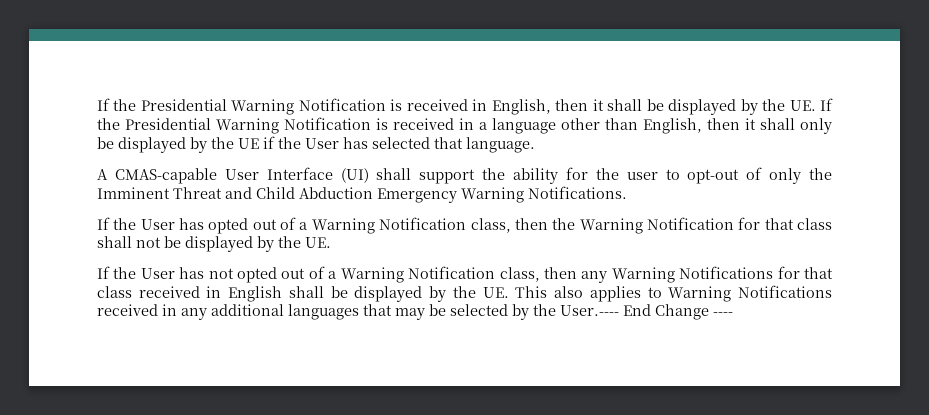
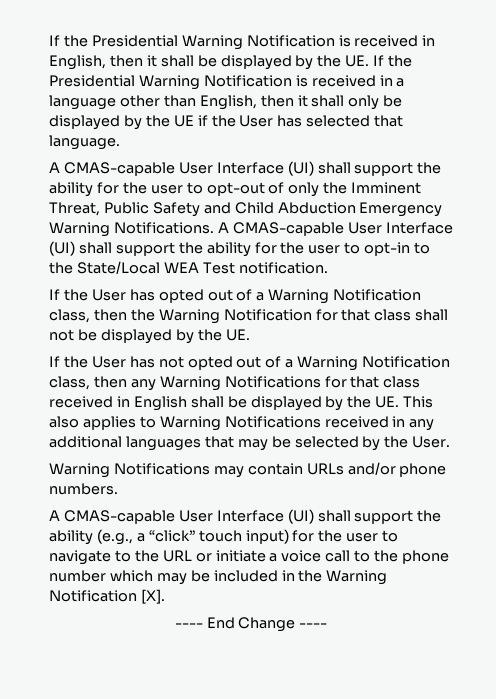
- A CMAS-capable User Interface (UI) shall support the ability for the user to opt-out of only the Imminent Threat and Child Abduction Emergency Warning Notifications.
+ A CMAS-capable User Interface (UI) shall support the ability for the user to opt-out of only the Imminent Threat, Public Safety and Child Abduction Emergency Warning Notifications. A CMAS-capable User Interface (UI) shall support the ability for the user to opt-in to the State/Local WEA Test notification.
- If the User has not opted out of a Warning Notification class, then any Warning Notifications for that class received in English shall be displayed by the UE. This also applies to Warning Notifications received in any additional languages that may be selected by the User.---- End Change ----
+ If the User has not opted out of a Warning Notification class, then any Warning Notifications for that class received in English shall be displayed by the UE. This also applies to Warning Notifications received in any additional languages that may be selected by the User.
+ Warning Notifications may contain URLs and/or phone numbers.
+ A CMAS-capable User Interface (UI) shall support the ability (e.g., a “click” touch input) for the user to navigate to the URL or initiate a voice call to the phone number which may be included in the Warning Notification [X].
+ ---- End Change ----

